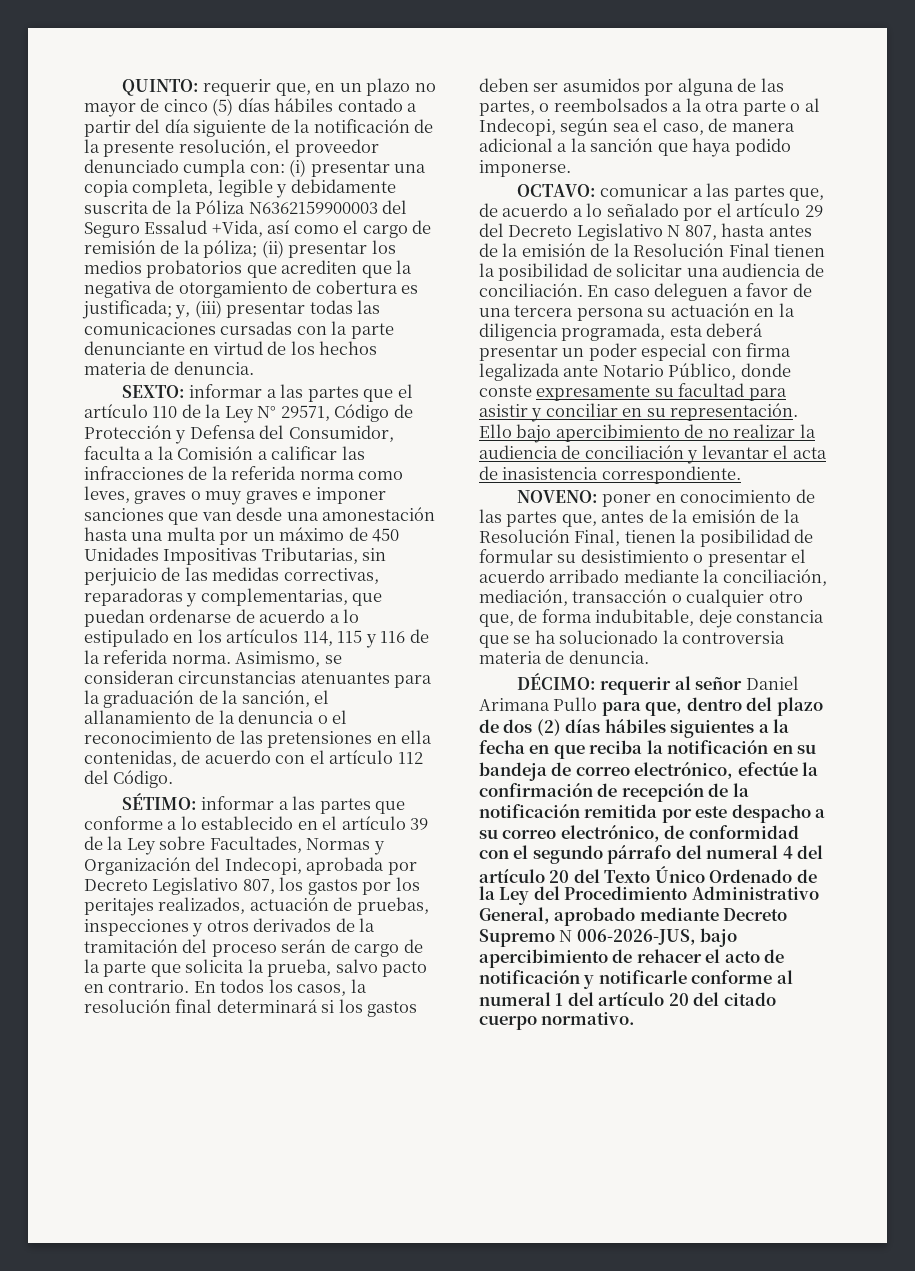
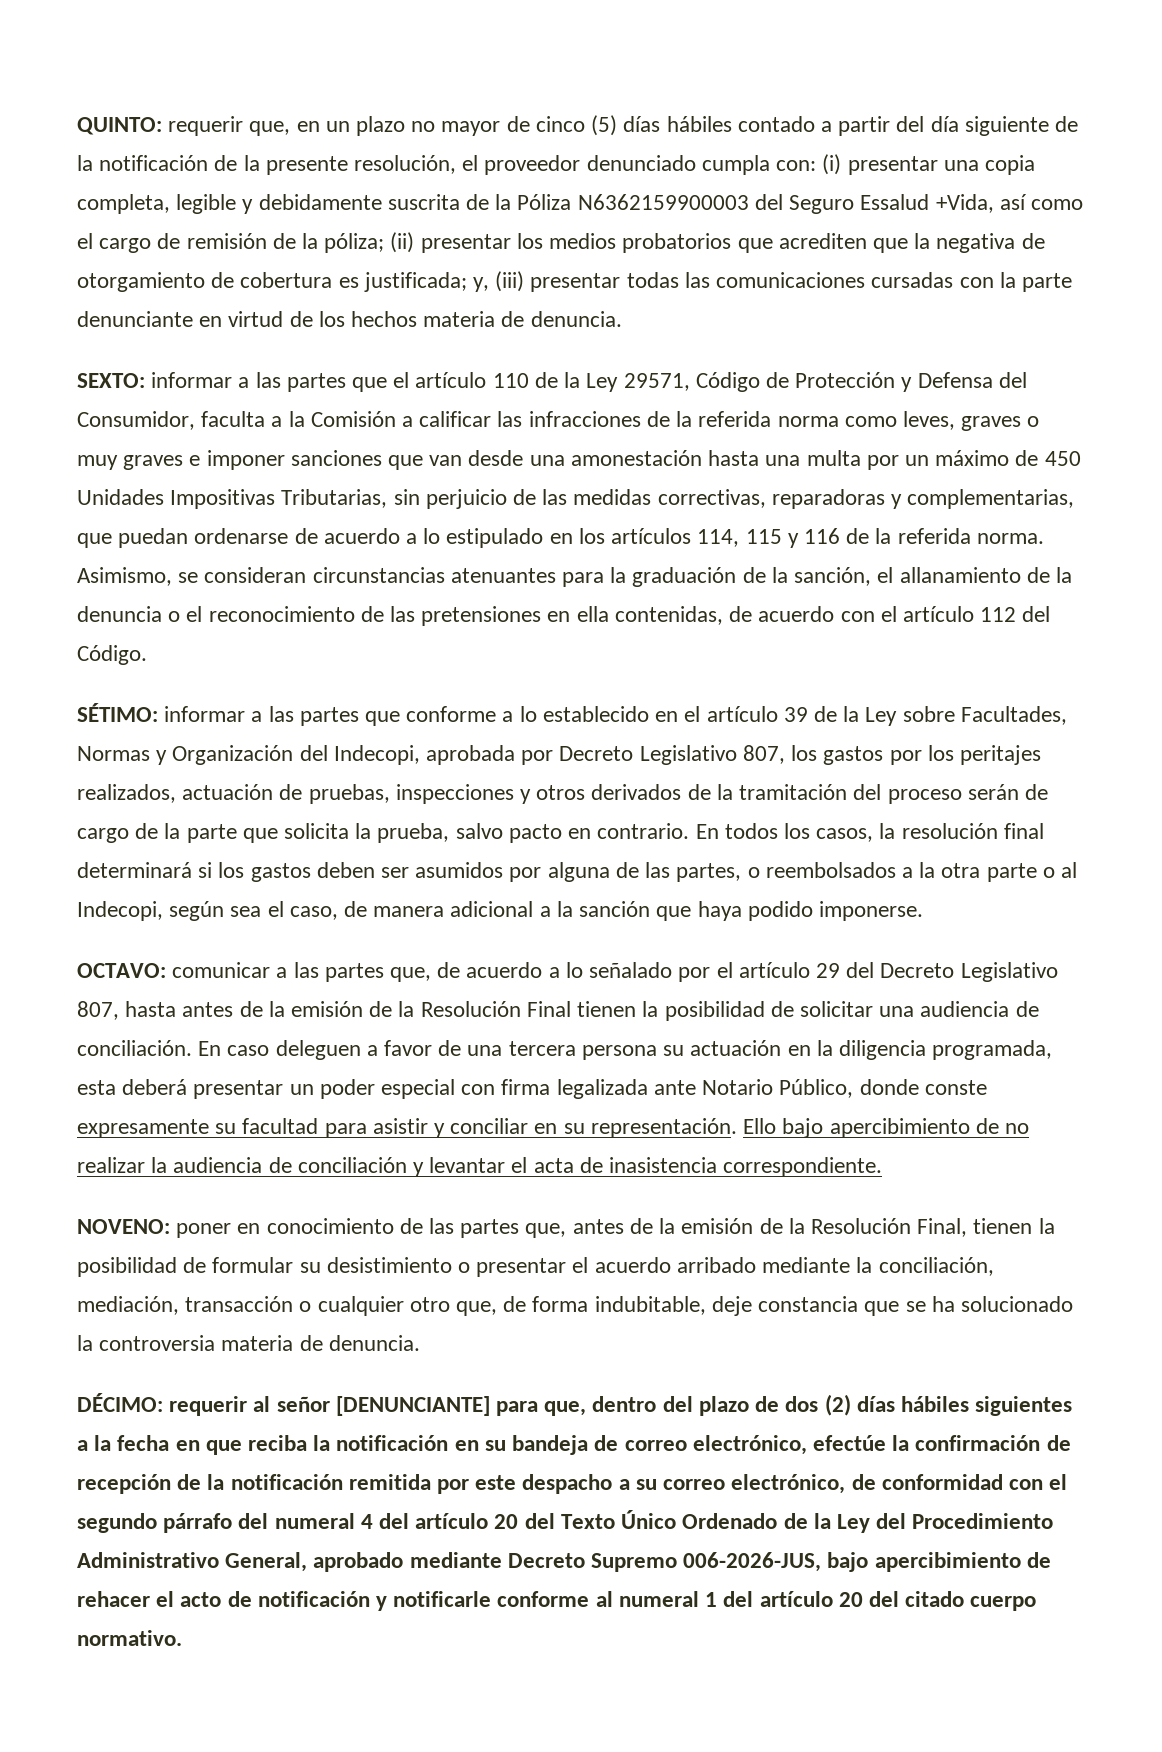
- informar a las partes que el artículo 110 de la Ley N° 29571, Código de Protección y Defensa del Consumidor, faculta a la Comisión a calificar las infracciones de la referida norma como leves, graves o muy graves e imponer sanciones que van desde una amonestación hasta una multa por un máximo de 450 Unidades Impositivas Tributarias, sin perjuicio de las medidas correctivas, reparadoras y complementarias, que puedan ordenarse de acuerdo a lo estipulado en los artículos 114, 115 y 116 de la referida norma.
+ informar a las partes que el artículo 110 de la Ley 29571, Código de Protección y Defensa del Consumidor, faculta a la Comisión a calificar las infracciones de la referida norma como leves, graves o muy graves e imponer sanciones que van desde una amonestación hasta una multa por un máximo de 450 Unidades Impositivas Tributarias, sin perjuicio de las medidas correctivas, reparadoras y complementarias, que puedan ordenarse de acuerdo a lo estipulado en los artículos 114, 115 y 116 de la referida norma.
- OCTAVO: comunicar a las partes que, de acuerdo a lo señalado por el artículo 29 del Decreto Legislativo N 807, hasta antes de la emisión de la Resolución Final tienen la posibilidad de solicitar una audiencia de conciliación.
+ OCTAVO: comunicar a las partes que, de acuerdo a lo señalado por el artículo 29 del Decreto Legislativo 807, hasta antes de la emisión de la Resolución Final tienen la posibilidad de solicitar una audiencia de conciliación.
- requerir al señor Daniel Arimana Pullo para que, dentro del plazo de dos (2) días hábiles siguientes a la fecha en que reciba la notificación en su bandeja de correo electrónico, efectúe la confirmación de recepción de la notificación remitida por este despacho a su correo electrónico, de conformidad con el segundo párrafo del numeral 4 del artículo 20 del Texto Único Ordenado de la Ley del Procedimiento Administrativo General, aprobado mediante Decreto Supremo N 006-2026-JUS, bajo apercibimiento de rehacer el acto de notificación y notificarle conforme al numeral 1 del artículo 20 del citado cuerpo normativo.
+ requerir al señor [DENUNCIANTE] para que, dentro del plazo de dos (2) días hábiles siguientes a la fecha en que reciba la notificación en su bandeja de correo electrónico, efectúe la confirmación de recepción de la notificación remitida por este despacho a su correo electrónico, de conformidad con el segundo párrafo del numeral 4 del artículo 20 del Texto Único Ordenado de la Ley del Procedimiento Administrativo General, aprobado mediante Decreto Supremo 006-2026-JUS, bajo apercibimiento de rehacer el acto de notificación y notificarle conforme al numeral 1 del artículo 20 del citado cuerpo normativo.

